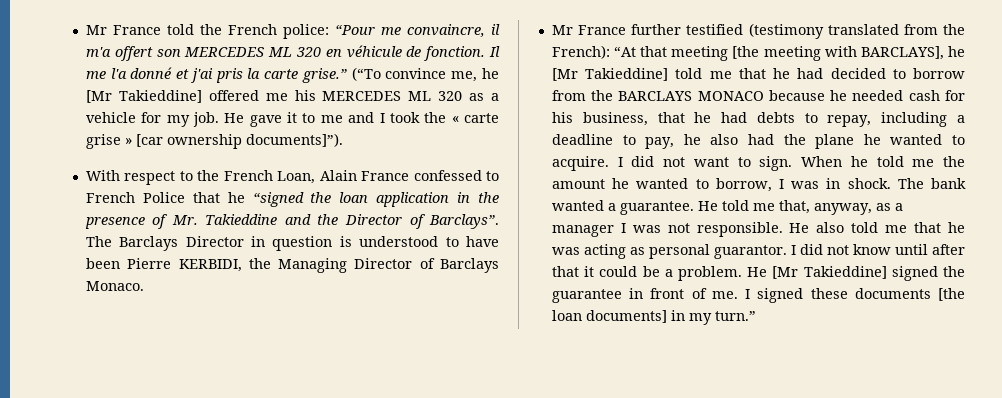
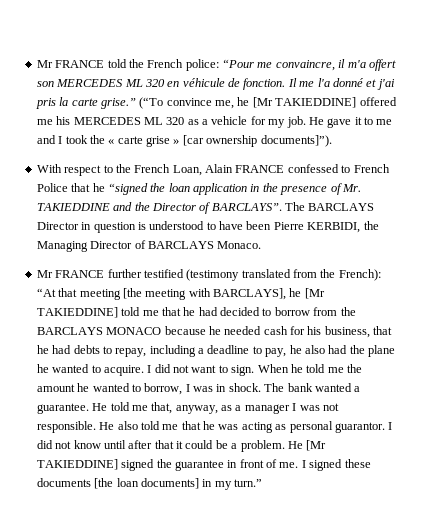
- Mr France told the French police: “Pour me convaincre, il m'a offert son MERCEDES ML 320 en véhicule de fonction.
+ Mr FRANCE told the French police: “Pour me convaincre, il m'a offert son MERCEDES ML 320 en véhicule de fonction.
- (“To convince me, he [Mr Takieddine] offered me his MERCEDES ML 320 as a vehicle for my job.
+ (“To convince me, he [Mr TAKIEDDINE] offered me his MERCEDES ML 320 as a vehicle for my job.
- With respect to the French Loan, Alain France confessed to French Police that he “signed the loan application in the presence of Mr. Takieddine and the Director of Barclays”. The Barclays Director in question is understood to have been Pierre KERBIDI, the Managing Director of Barclays Monaco.
+ With respect to the French Loan, Alain FRANCE confessed to French Police that he “signed the loan application in the presence of Mr. TAKIEDDINE and the Director of BARCLAYS”. The BARCLAYS Director in question is understood to have been Pierre KERBIDI, the Managing Director of BARCLAYS Monaco.
- Mr France further testified (testimony translated from the French): “At that meeting [the meeting with BARCLAYS], he [Mr Takieddine] told me that he had decided to borrow from the BARCLAYS MONACO because he needed cash for his business, that he had debts to repay, including a deadline to pay, he also had the plane he wanted to acquire.
+ Mr FRANCE further testified (testimony translated from the French): “At that meeting [the meeting with BARCLAYS], he [Mr TAKIEDDINE] told me that he had decided to borrow from the BARCLAYS MONACO because he needed cash for his business, that he had debts to repay, including a deadline to pay, he also had the plane he wanted to acquire.
- He [Mr Takieddine] signed the guarantee in front of me.
+ He [Mr TAKIEDDINE] signed the guarantee in front of me.

